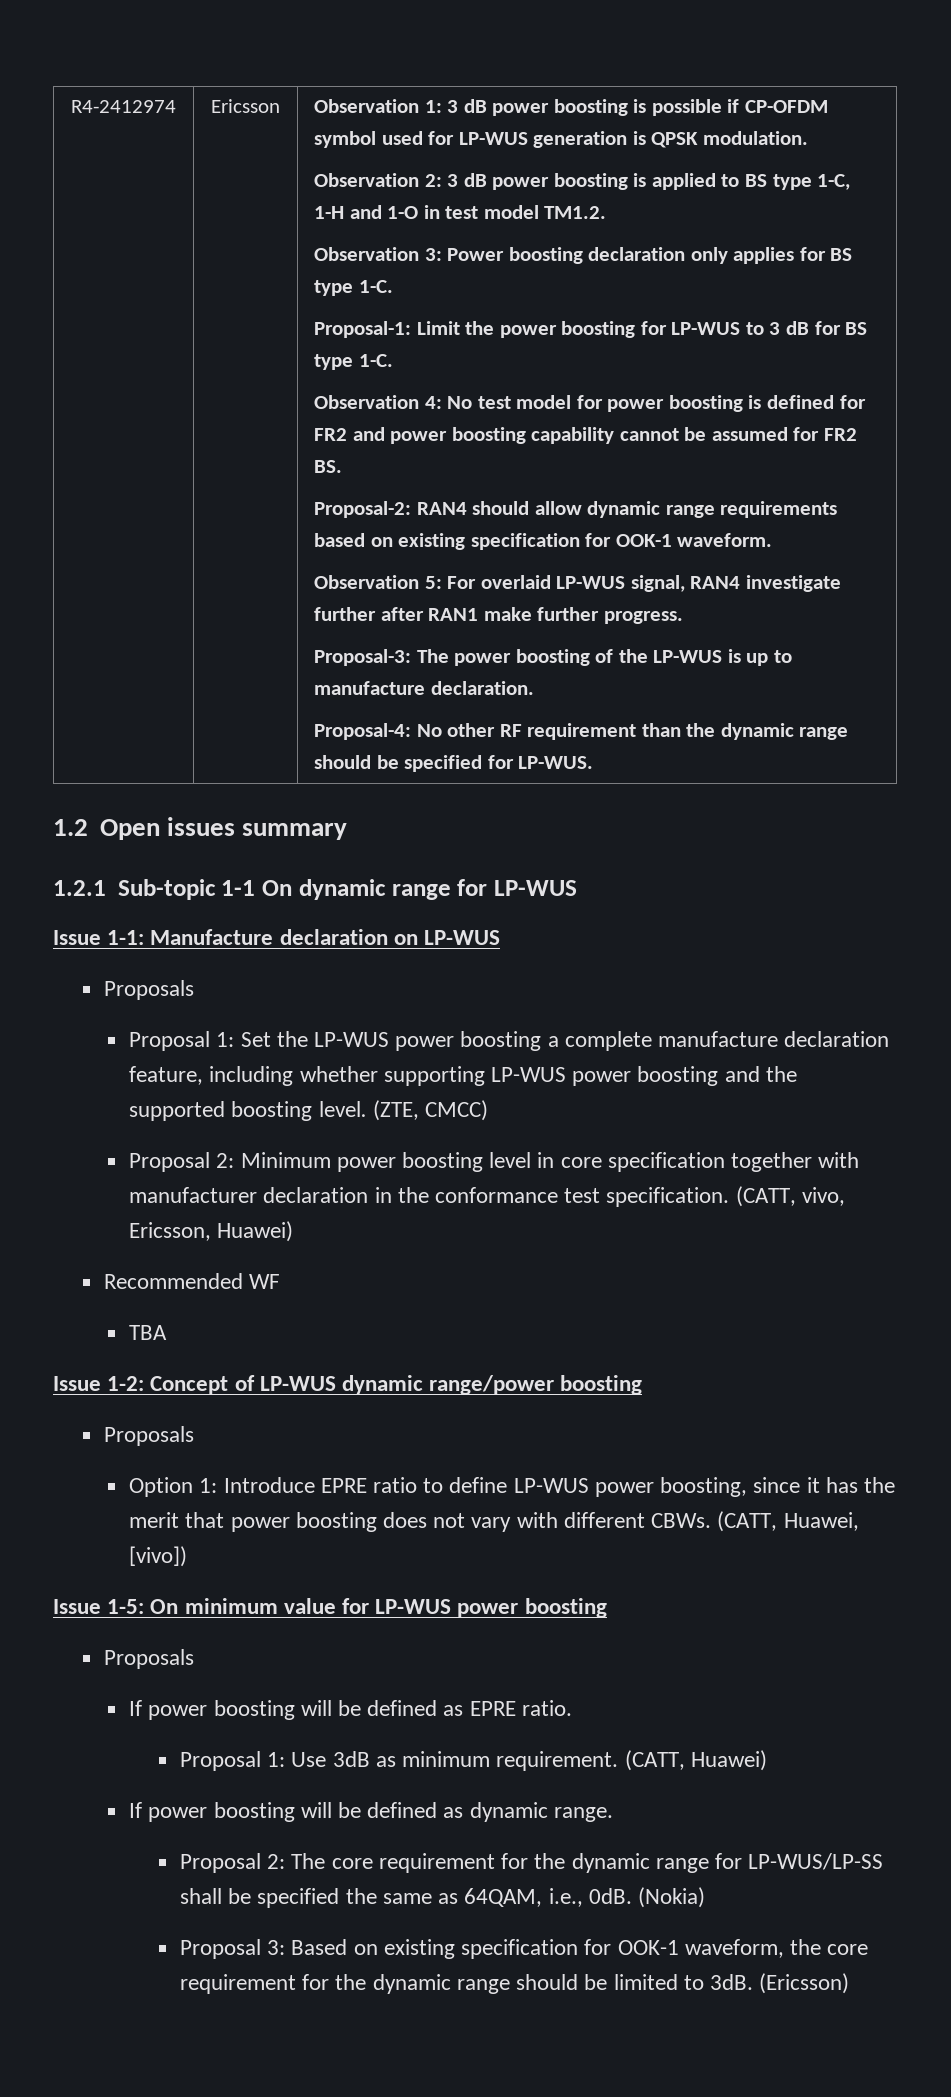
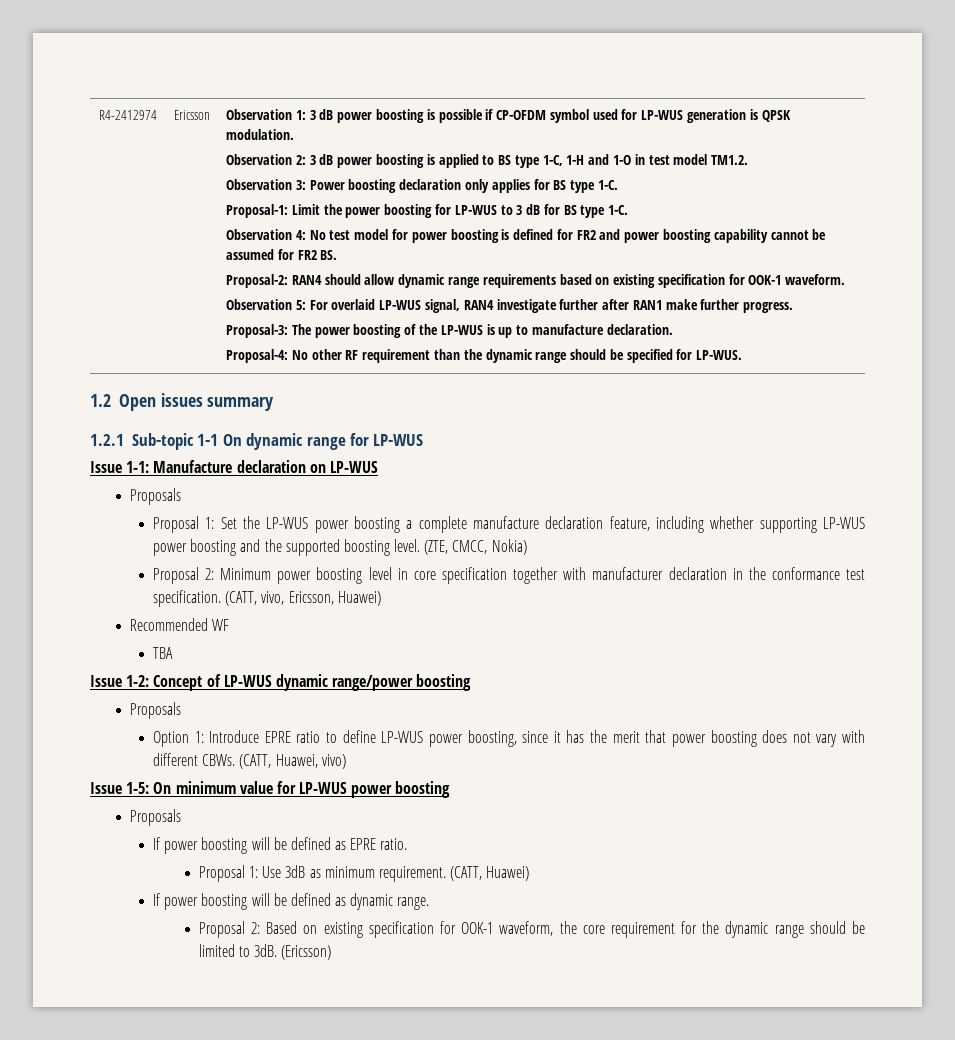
- (ZTE, CMCC)
+ (ZTE, CMCC, Nokia)
- (CATT, Huawei, [vivo])
+ (CATT, Huawei, vivo)
- Proposal 2: The core requirement for the dynamic range for LP-WUS/LP-SS shall be specified the same as 64QAM, i.e., 0dB. (Nokia)
- Proposal 3: Based on existing specification for OOK-1 waveform, the core requirement for the dynamic range should be limited to 3dB.
+ Proposal 2: Based on existing specification for OOK-1 waveform, the core requirement for the dynamic range should be limited to 3dB.

